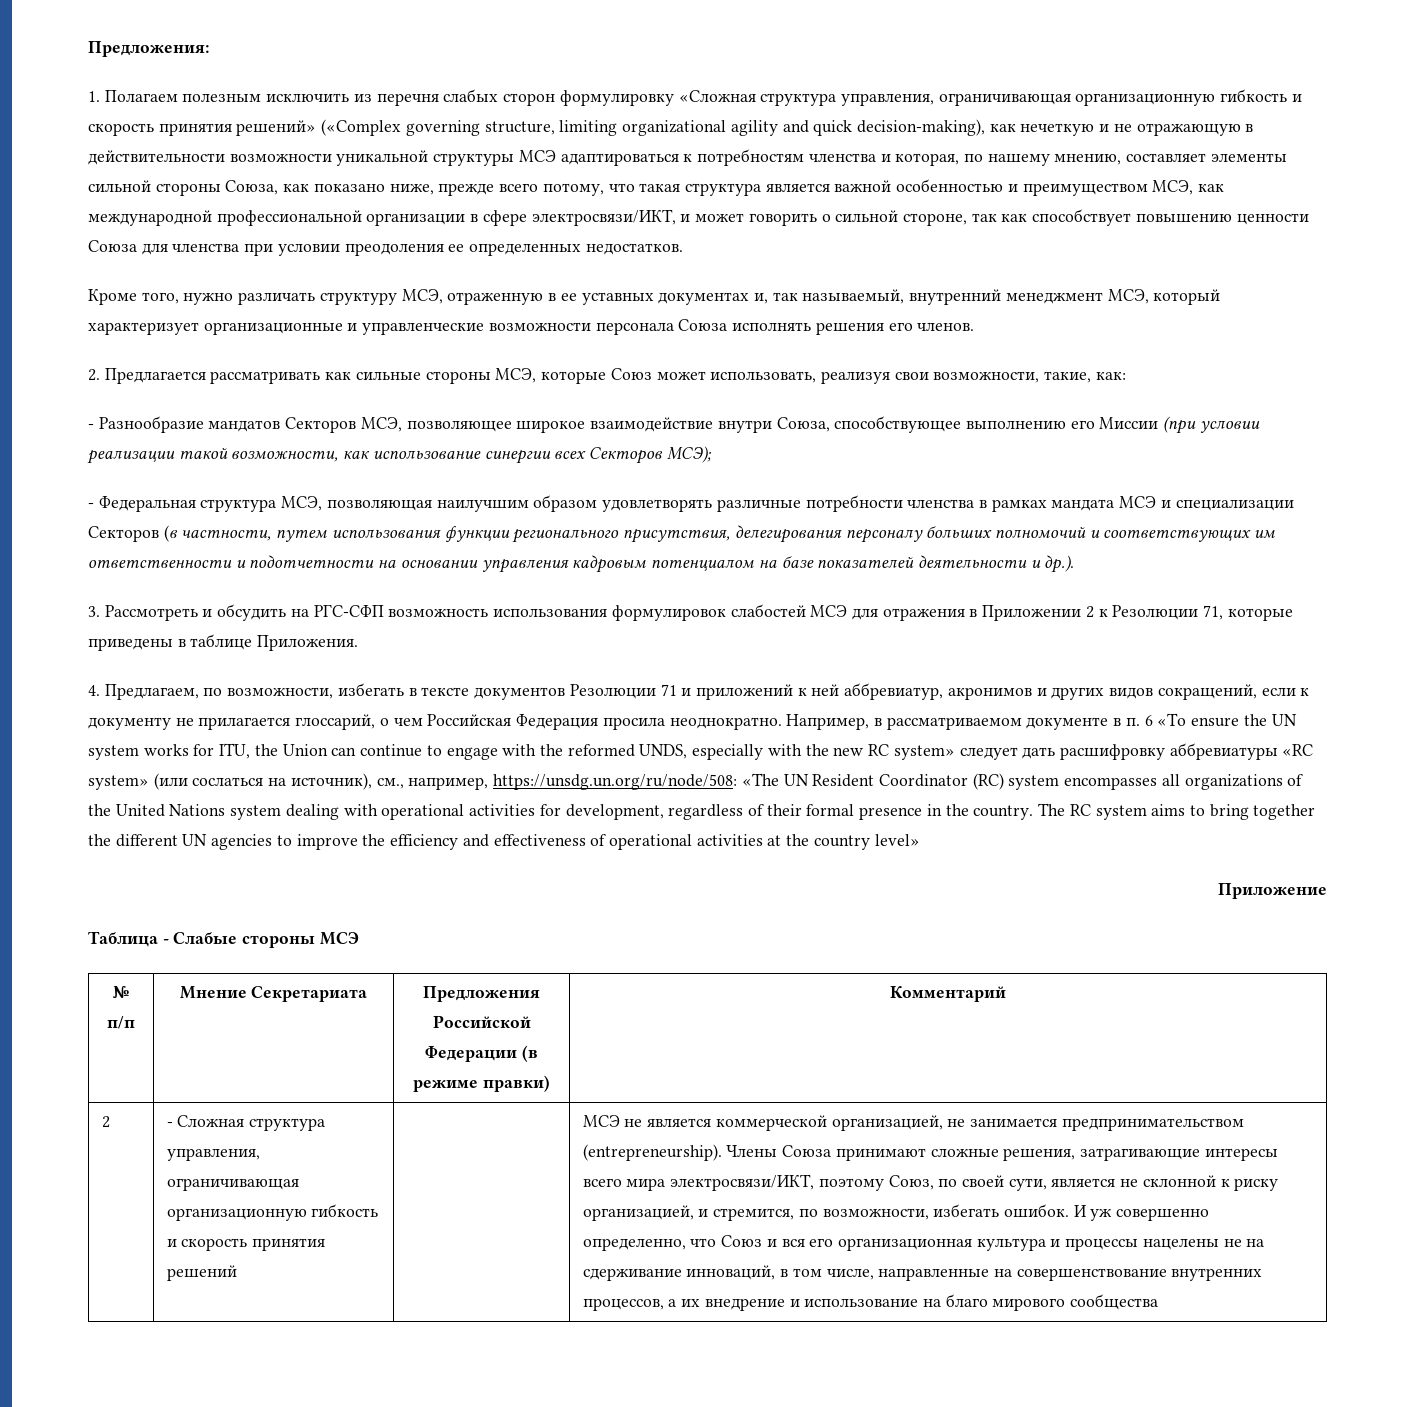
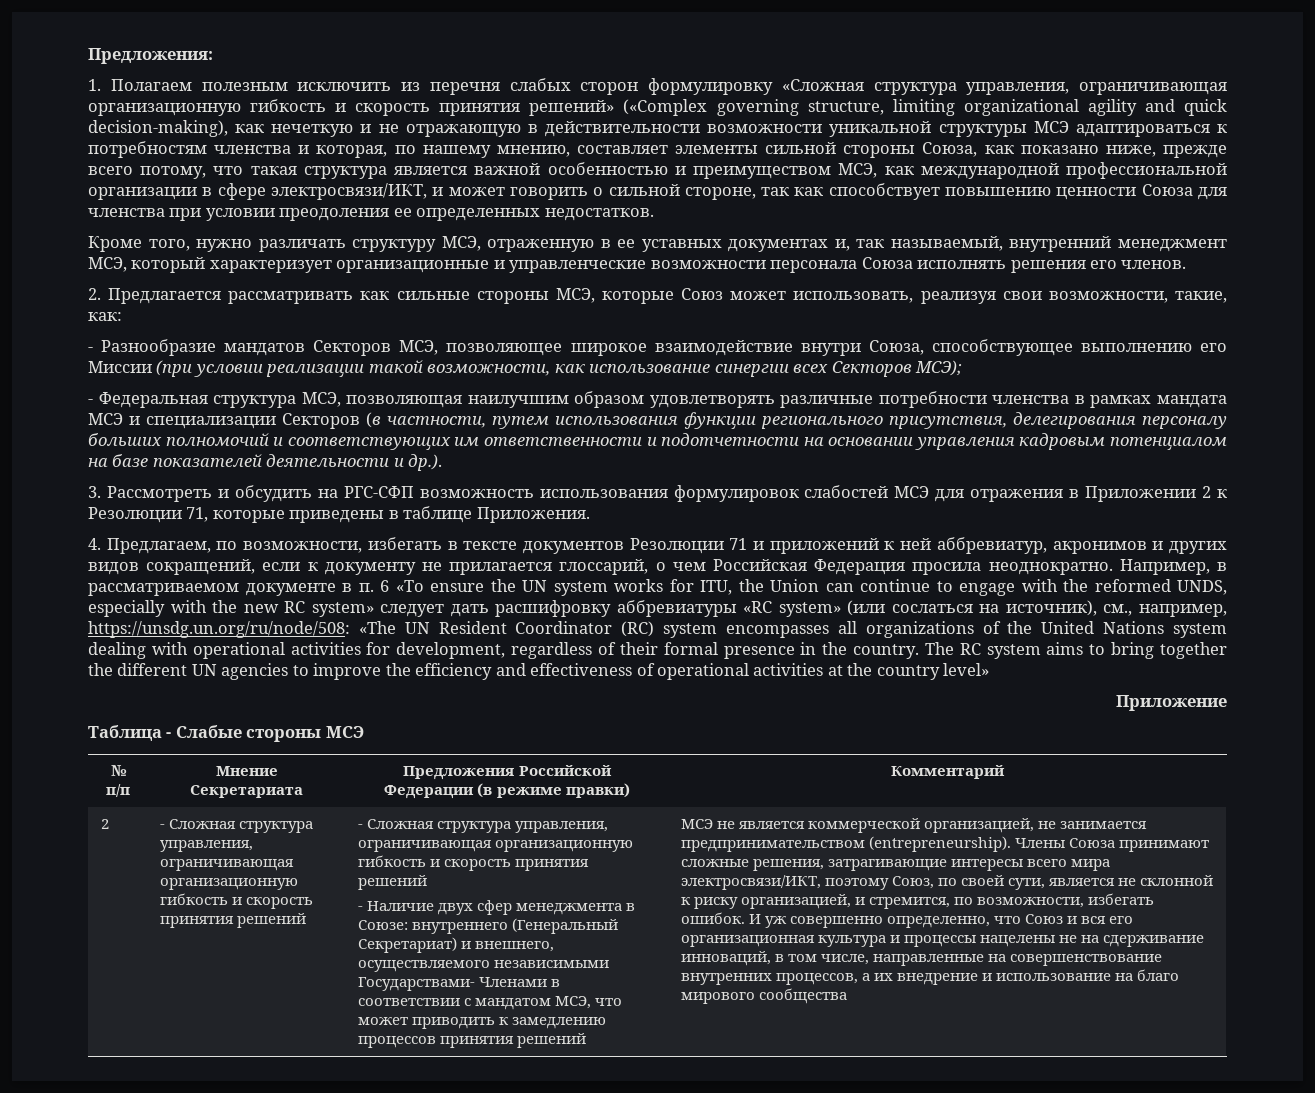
- - Сложная структура управления, ограничивающая организационную гибкость и скорость принятия решений
+ - Сложная структура управления, ограничивающая организационную гибкость и скорость принятия решений | - Сложная структура управления, ограничивающая организационную гибкость и скорость принятия решений
+ - Наличие двух сфер менеджмента в Союзе: внутреннего (Генеральный Секретариат) и внешнего, осуществляемого независимыми Государствами- Членами в соответствии с мандатом МСЭ, что может приводить к замедлению процессов принятия решений

